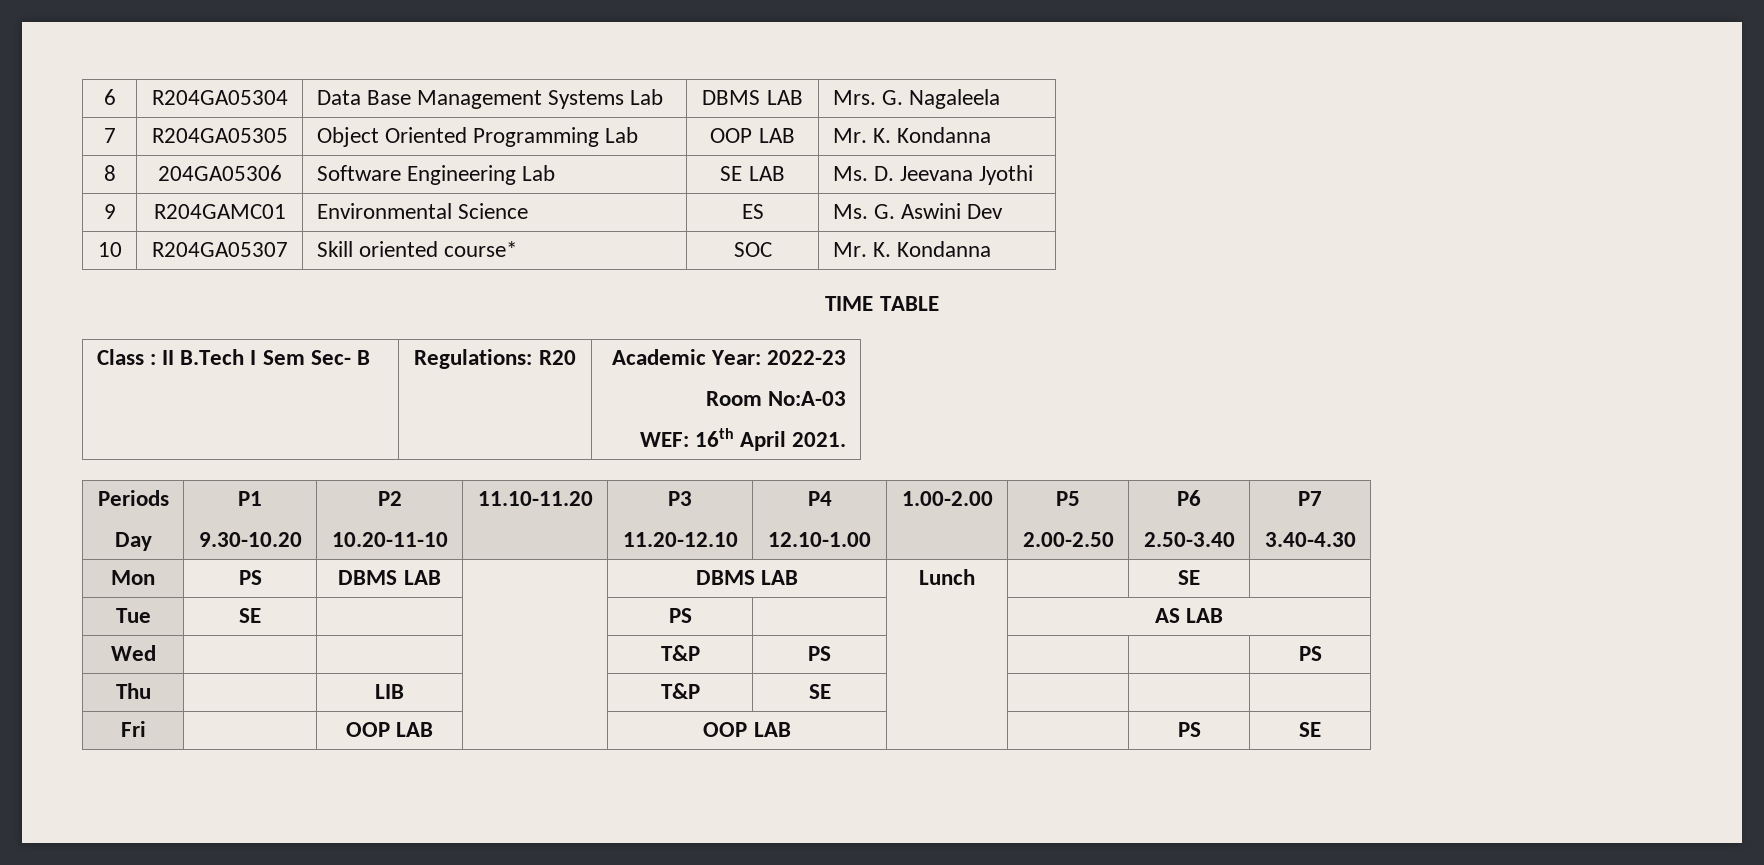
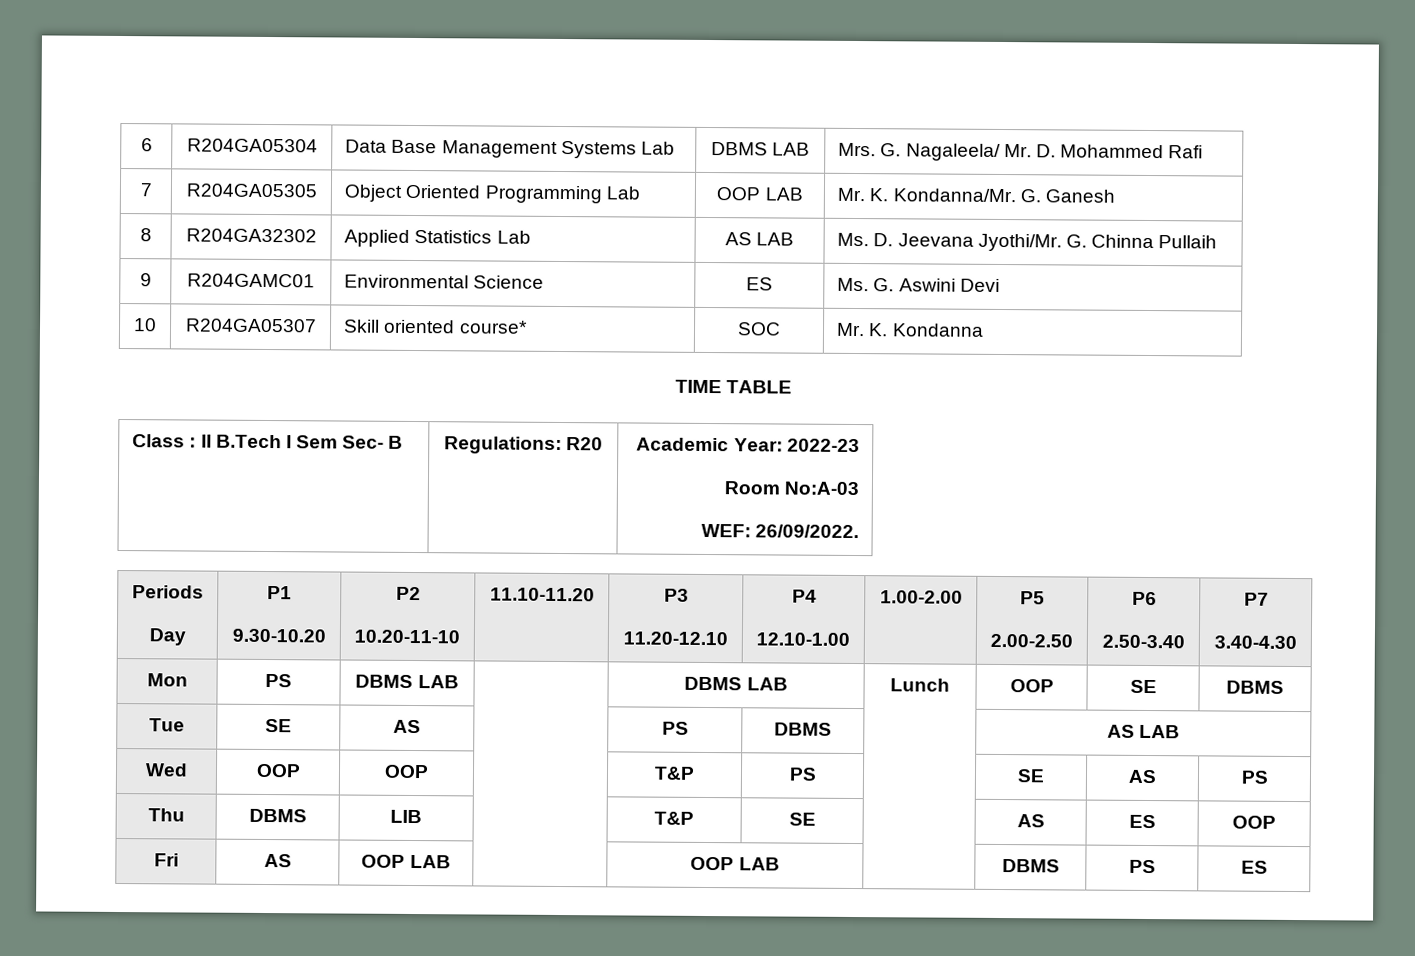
- 6 | R204GA05304 | Data Base Management Systems Lab | DBMS LAB | Mrs. G. Nagaleela
+ 6 | R204GA05304 | Data Base Management Systems Lab | DBMS LAB | Mrs. G. Nagaleela/ Mr. D. Mohammed Rafi
- 7 | R204GA05305 | Object Oriented Programming Lab | OOP LAB | Mr. K. Kondanna
- 8 | 204GA05306 | Software Engineering Lab | SE LAB | Ms. D. Jeevana Jyothi
+ 7 | R204GA05305 | Object Oriented Programming Lab | OOP LAB | Mr. K. Kondanna/Mr. G. Ganesh
+ 8 | R204GA32302 | Applied Statistics Lab | AS LAB | Ms. D. Jeevana Jyothi/Mr. G. Chinna Pullaih
- 9 | R204GAMC01 | Environmental Science | ES | Ms. G. Aswini Dev
+ 9 | R204GAMC01 | Environmental Science | ES | Ms. G. Aswini Devi
  Class : II B.Tech I Sem Sec- B | Regulations: R20 | Academic Year: 2022-23
  Room No:A-03
- WEF: 16th April 2021.
+ WEF: 26/09/2022.
- Mon | PS | DBMS LAB | | DBMS LAB | Lunch | | SE |
+ Mon | PS | DBMS LAB | | DBMS LAB | Lunch | OOP | SE | DBMS
- Tue | SE | | | PS | | | AS LAB
+ Tue | SE | AS | | PS | DBMS | | AS LAB
- Wed | | | | T&P | PS | | | | PS
+ Wed | OOP | OOP | | T&P | PS | | SE | AS | PS
- Thu | | LIB | | T&P | SE | | | |
+ Thu | DBMS | LIB | | T&P | SE | | AS | ES | OOP
- Fri | | OOP LAB | | OOP LAB | | | PS | SE
+ Fri | AS | OOP LAB | | OOP LAB | | DBMS | PS | ES

